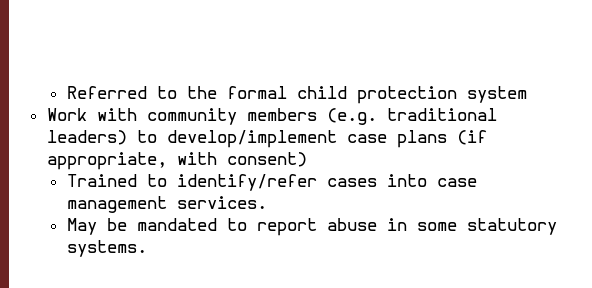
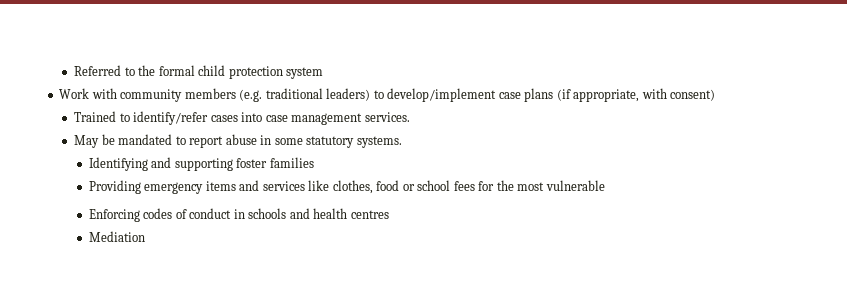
+ Identifying and supporting foster families
+ Providing emergency items and services like clothes, food or school fees for the most vulnerable
+ Enforcing codes of conduct in schools and health centres
+ Mediation

